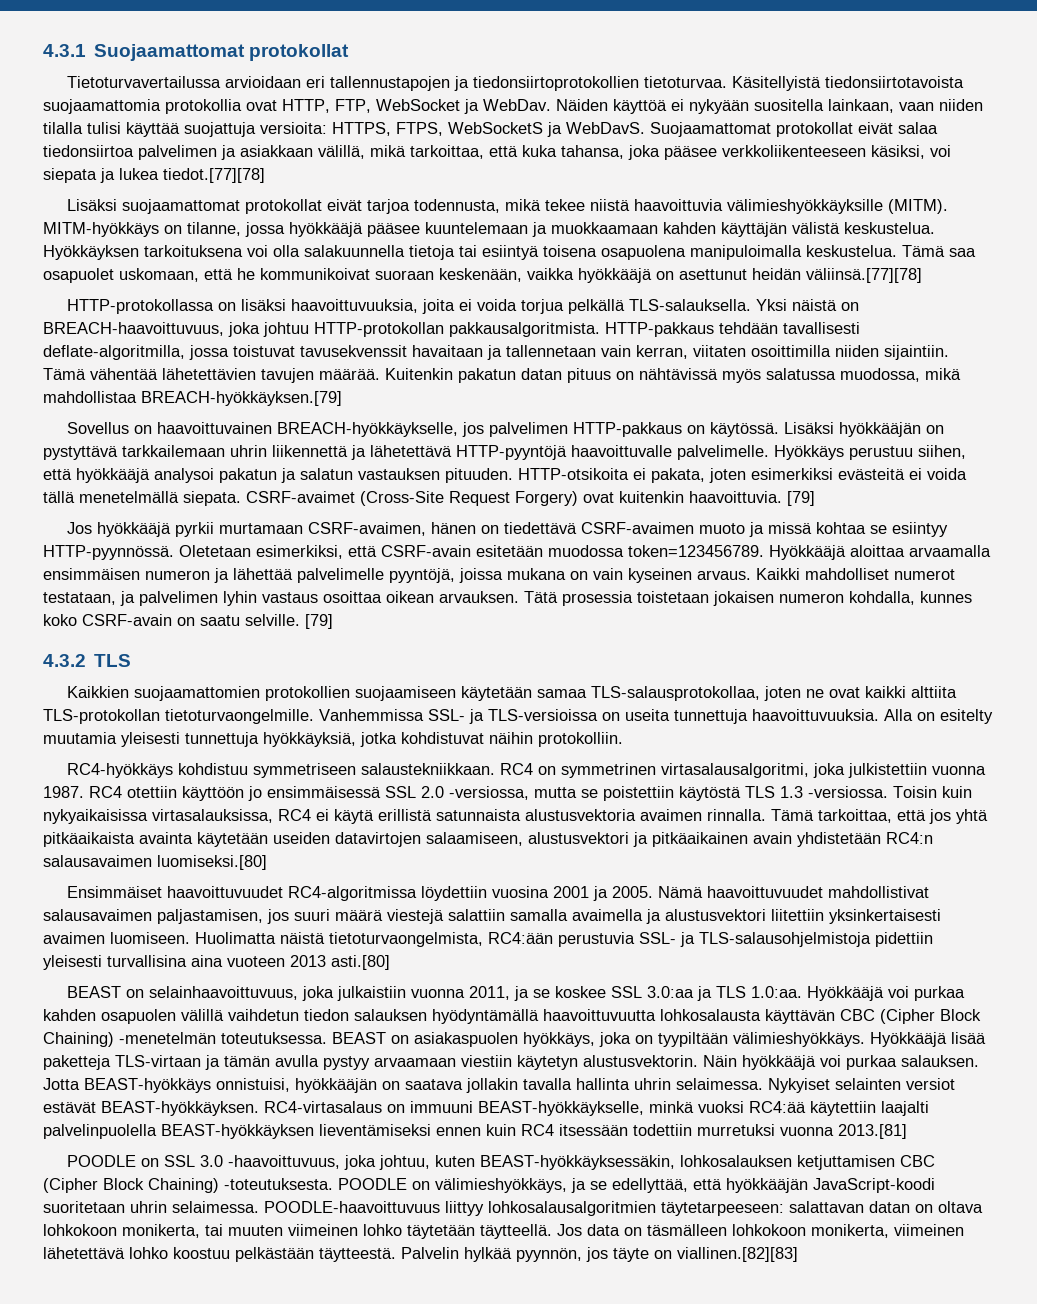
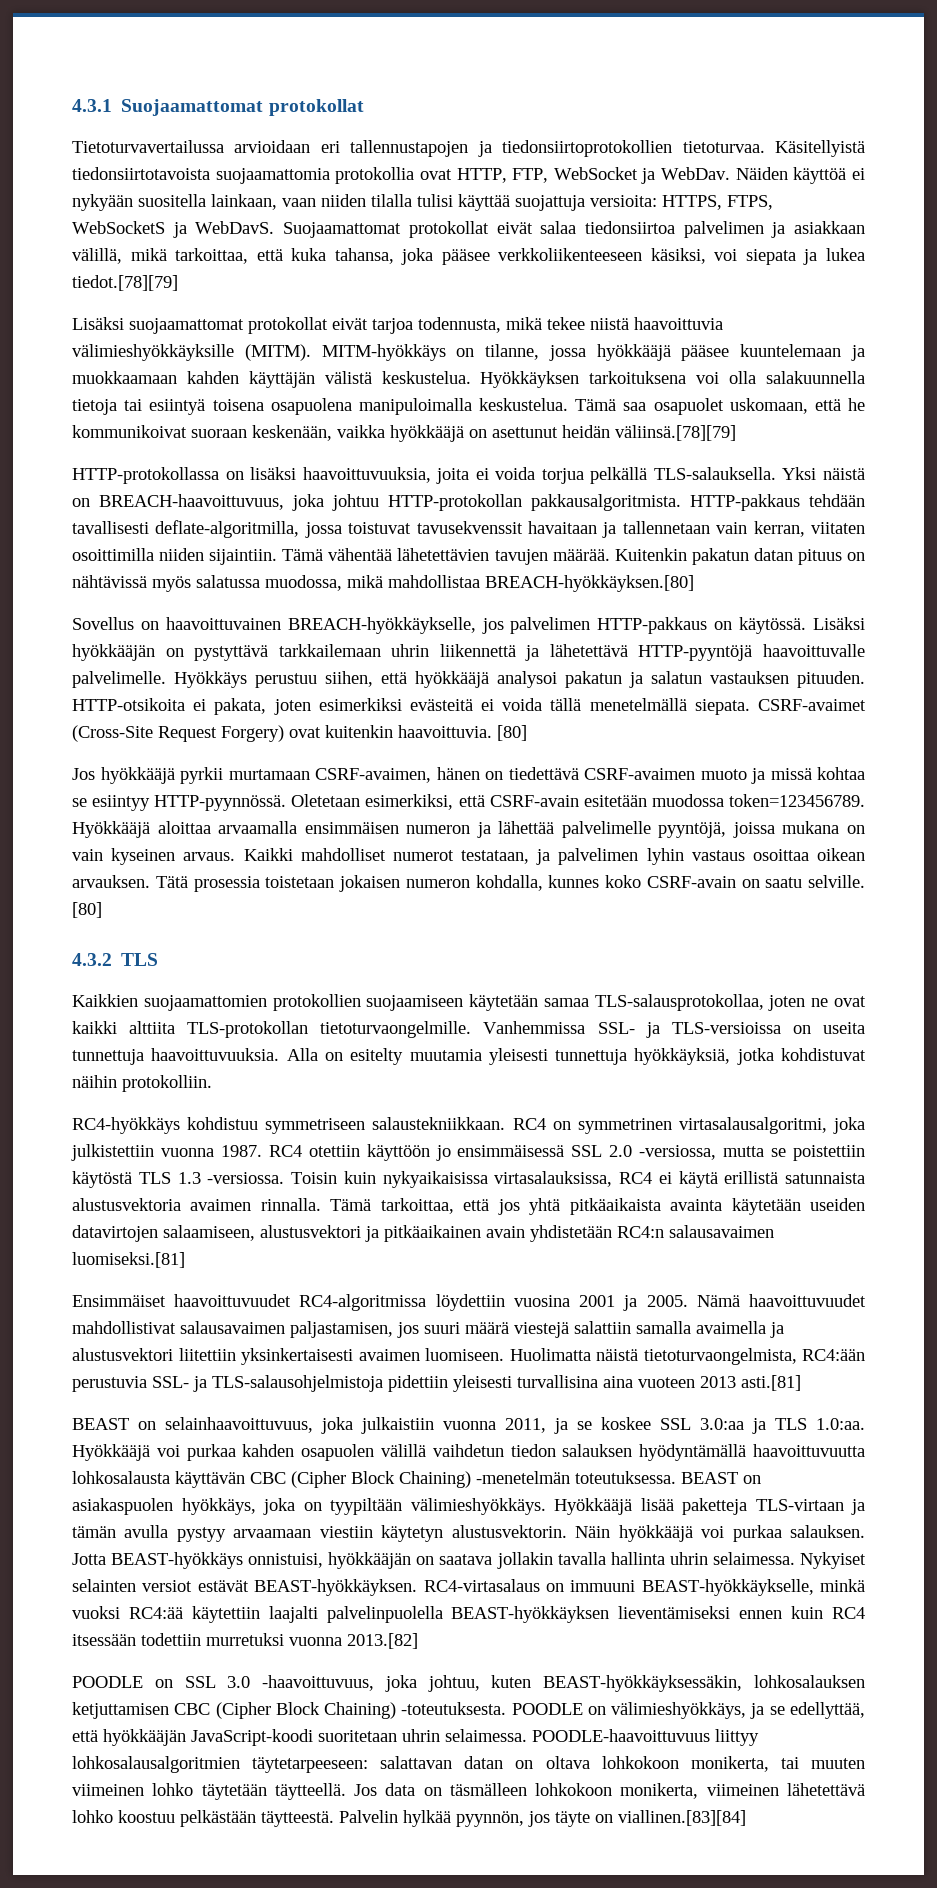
- Suojaamattomat protokollat eivät salaa tiedonsiirtoa palvelimen ja asiakkaan välillä, mikä tarkoittaa, että kuka tahansa, joka pääsee verkkoliikenteeseen käsiksi, voi siepata ja lukea tiedot.[77][78]
+ Suojaamattomat protokollat eivät salaa tiedonsiirtoa palvelimen ja asiakkaan välillä, mikä tarkoittaa, että kuka tahansa, joka pääsee verkkoliikenteeseen käsiksi, voi siepata ja lukea tiedot.[78][79]
- Tämä saa osapuolet uskomaan, että he kommunikoivat suoraan keskenään, vaikka hyökkääjä on asettunut heidän väliinsä.[77][78]
+ Tämä saa osapuolet uskomaan, että he kommunikoivat suoraan keskenään, vaikka hyökkääjä on asettunut heidän väliinsä.[78][79]
- Kuitenkin pakatun datan pituus on nähtävissä myös salatussa muodossa, mikä mahdollistaa BREACH-hyökkäyksen.[79]
+ Kuitenkin pakatun datan pituus on nähtävissä myös salatussa muodossa, mikä mahdollistaa BREACH-hyökkäyksen.[80]
- CSRF-avaimet (Cross-Site Request Forgery) ovat kuitenkin haavoittuvia. [79]
+ CSRF-avaimet (Cross-Site Request Forgery) ovat kuitenkin haavoittuvia. [80]
- Tätä prosessia toistetaan jokaisen numeron kohdalla, kunnes koko CSRF-avain on saatu selville. [79]
+ Tätä prosessia toistetaan jokaisen numeron kohdalla, kunnes koko CSRF-avain on saatu selville. [80]
- Tämä tarkoittaa, että jos yhtä pitkäaikaista avainta käytetään useiden datavirtojen salaamiseen, alustusvektori ja pitkäaikainen avain yhdistetään RC4:n salausavaimen luomiseksi.[80]
+ Tämä tarkoittaa, että jos yhtä pitkäaikaista avainta käytetään useiden datavirtojen salaamiseen, alustusvektori ja pitkäaikainen avain yhdistetään RC4:n salausavaimen luomiseksi.[81]
- Huolimatta näistä tietoturvaongelmista, RC4:ään perustuvia SSL- ja TLS-salausohjelmistoja pidettiin yleisesti turvallisina aina vuoteen 2013 asti.[80]
+ Huolimatta näistä tietoturvaongelmista, RC4:ään perustuvia SSL- ja TLS-salausohjelmistoja pidettiin yleisesti turvallisina aina vuoteen 2013 asti.[81]
- RC4-virtasalaus on immuuni BEAST-hyökkäykselle, minkä vuoksi RC4:ää käytettiin laajalti palvelinpuolella BEAST-hyökkäyksen lieventämiseksi ennen kuin RC4 itsessään todettiin murretuksi vuonna 2013.[81]
+ RC4-virtasalaus on immuuni BEAST-hyökkäykselle, minkä vuoksi RC4:ää käytettiin laajalti palvelinpuolella BEAST-hyökkäyksen lieventämiseksi ennen kuin RC4 itsessään todettiin murretuksi vuonna 2013.[82]
- Palvelin hylkää pyynnön, jos täyte on viallinen.[82][83]
+ Palvelin hylkää pyynnön, jos täyte on viallinen.[83][84]

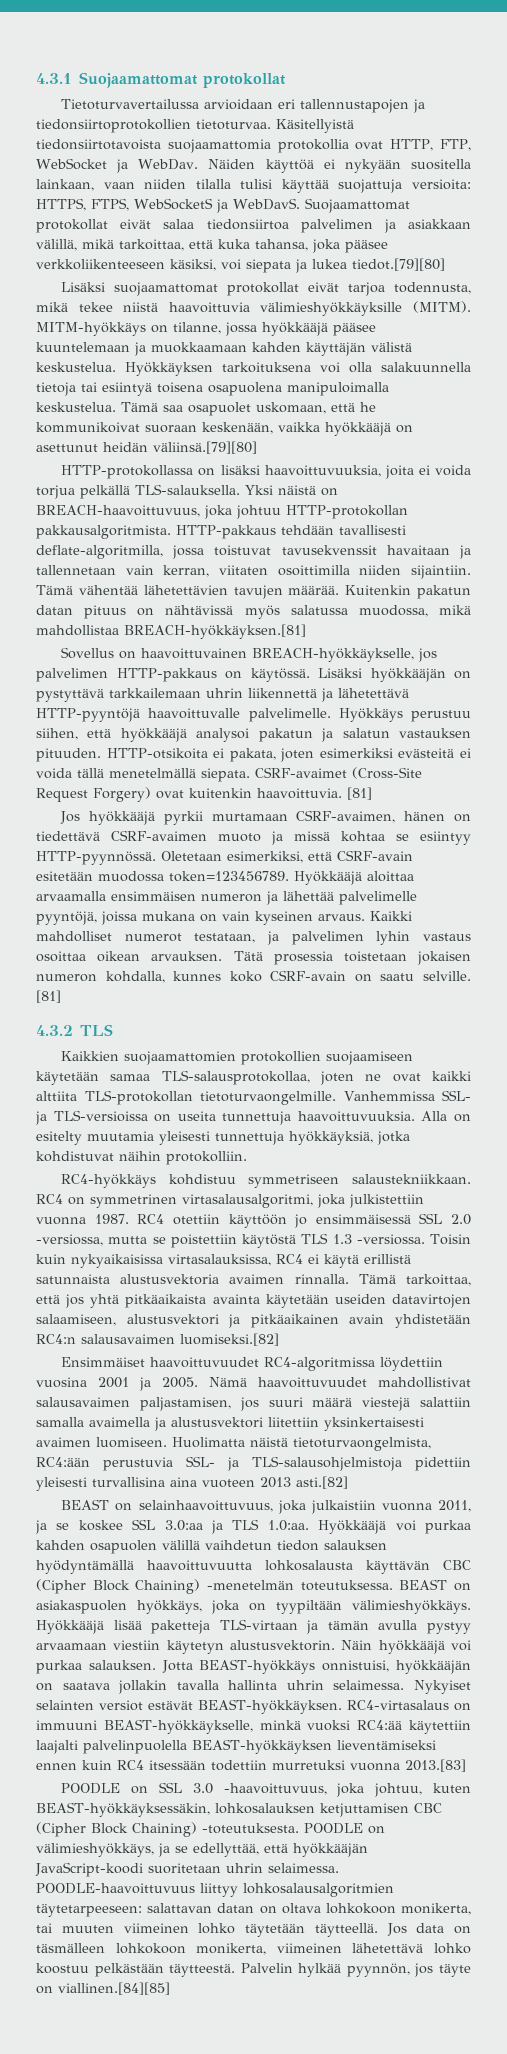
- Suojaamattomat protokollat eivät salaa tiedonsiirtoa palvelimen ja asiakkaan välillä, mikä tarkoittaa, että kuka tahansa, joka pääsee verkkoliikenteeseen käsiksi, voi siepata ja lukea tiedot.[78][79]
+ Suojaamattomat protokollat eivät salaa tiedonsiirtoa palvelimen ja asiakkaan välillä, mikä tarkoittaa, että kuka tahansa, joka pääsee verkkoliikenteeseen käsiksi, voi siepata ja lukea tiedot.[79][80]
- Tämä saa osapuolet uskomaan, että he kommunikoivat suoraan keskenään, vaikka hyökkääjä on asettunut heidän väliinsä.[78][79]
+ Tämä saa osapuolet uskomaan, että he kommunikoivat suoraan keskenään, vaikka hyökkääjä on asettunut heidän väliinsä.[79][80]
- Kuitenkin pakatun datan pituus on nähtävissä myös salatussa muodossa, mikä mahdollistaa BREACH-hyökkäyksen.[80]
+ Kuitenkin pakatun datan pituus on nähtävissä myös salatussa muodossa, mikä mahdollistaa BREACH-hyökkäyksen.[81]
- CSRF-avaimet (Cross-Site Request Forgery) ovat kuitenkin haavoittuvia. [80]
+ CSRF-avaimet (Cross-Site Request Forgery) ovat kuitenkin haavoittuvia. [81]
- Tätä prosessia toistetaan jokaisen numeron kohdalla, kunnes koko CSRF-avain on saatu selville. [80]
+ Tätä prosessia toistetaan jokaisen numeron kohdalla, kunnes koko CSRF-avain on saatu selville. [81]
- Tämä tarkoittaa, että jos yhtä pitkäaikaista avainta käytetään useiden datavirtojen salaamiseen, alustusvektori ja pitkäaikainen avain yhdistetään RC4:n salausavaimen luomiseksi.[81]
+ Tämä tarkoittaa, että jos yhtä pitkäaikaista avainta käytetään useiden datavirtojen salaamiseen, alustusvektori ja pitkäaikainen avain yhdistetään RC4:n salausavaimen luomiseksi.[82]
- Huolimatta näistä tietoturvaongelmista, RC4:ään perustuvia SSL- ja TLS-salausohjelmistoja pidettiin yleisesti turvallisina aina vuoteen 2013 asti.[81]
+ Huolimatta näistä tietoturvaongelmista, RC4:ään perustuvia SSL- ja TLS-salausohjelmistoja pidettiin yleisesti turvallisina aina vuoteen 2013 asti.[82]
- RC4-virtasalaus on immuuni BEAST-hyökkäykselle, minkä vuoksi RC4:ää käytettiin laajalti palvelinpuolella BEAST-hyökkäyksen lieventämiseksi ennen kuin RC4 itsessään todettiin murretuksi vuonna 2013.[82]
+ RC4-virtasalaus on immuuni BEAST-hyökkäykselle, minkä vuoksi RC4:ää käytettiin laajalti palvelinpuolella BEAST-hyökkäyksen lieventämiseksi ennen kuin RC4 itsessään todettiin murretuksi vuonna 2013.[83]
- Palvelin hylkää pyynnön, jos täyte on viallinen.[83][84]
+ Palvelin hylkää pyynnön, jos täyte on viallinen.[84][85]

